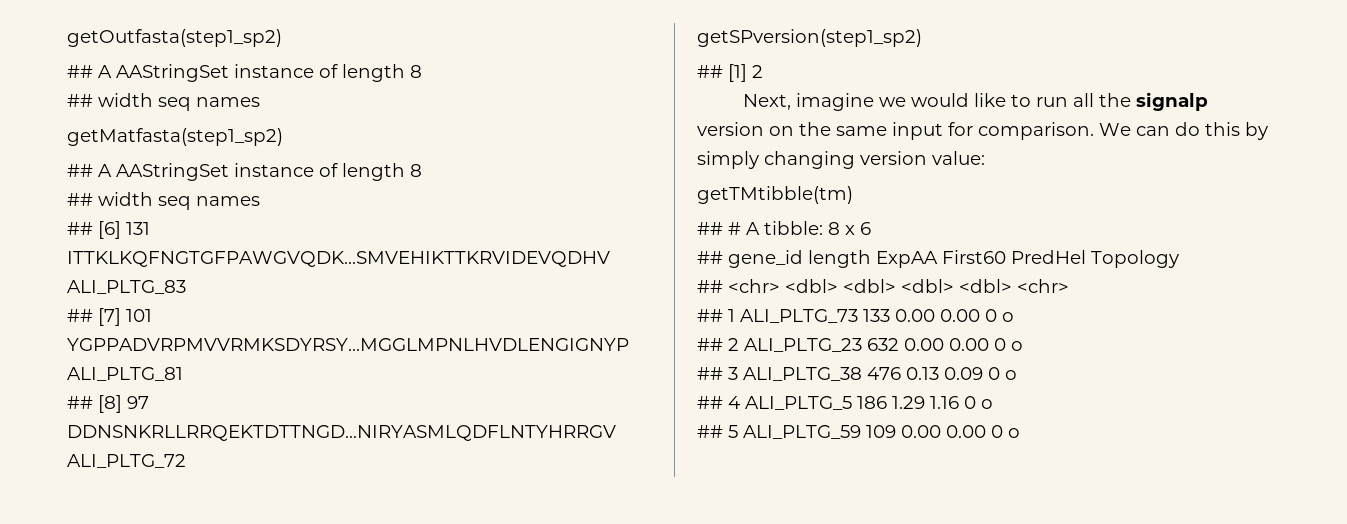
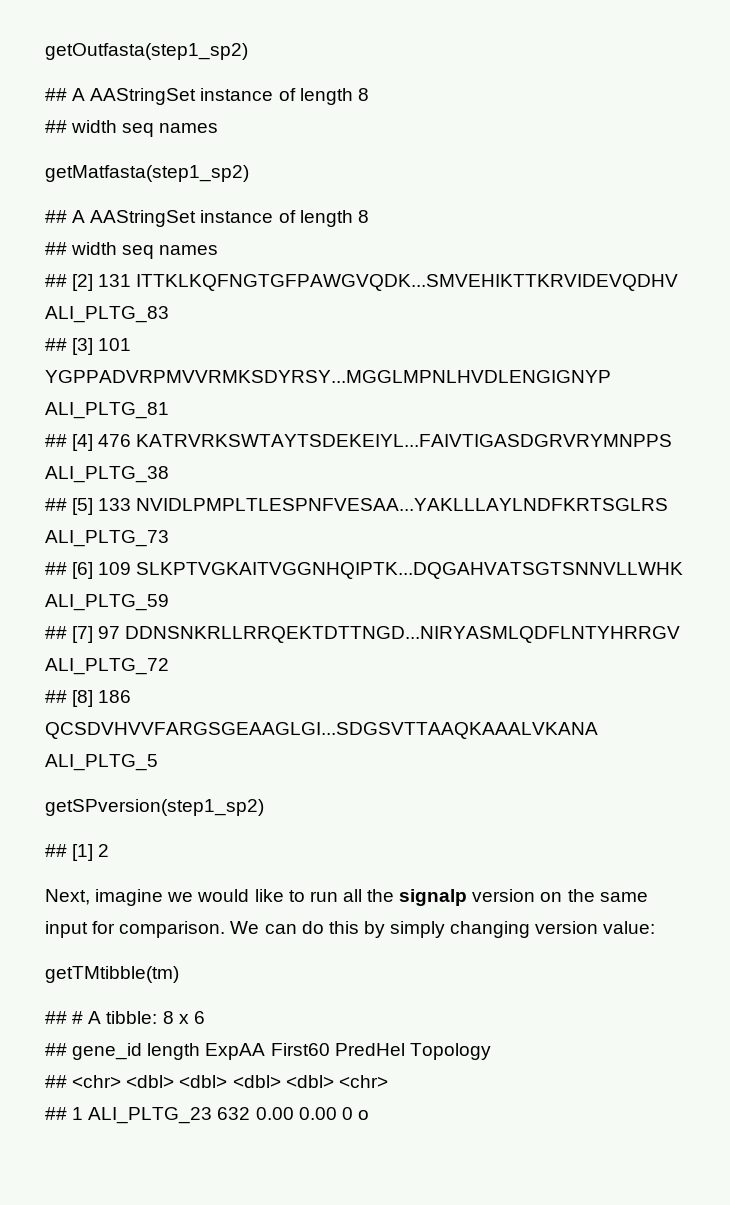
- ## [6] 131 ITTKLKQFNGTGFPAWGVQDK...SMVEHIKTTKRVIDEVQDHV ALI_PLTG_83
+ ## [2] 131 ITTKLKQFNGTGFPAWGVQDK...SMVEHIKTTKRVIDEVQDHV ALI_PLTG_83
- ## [7] 101 YGPPADVRPMVVRMKSDYRSY...MGGLMPNLHVDLENGIGNYP ALI_PLTG_81
+ ## [3] 101 YGPPADVRPMVVRMKSDYRSY...MGGLMPNLHVDLENGIGNYP ALI_PLTG_81
- ## [8] 97 DDNSNKRLLRRQEKTDTTNGD...NIRYASMLQDFLNTYHRRGV ALI_PLTG_72
+ ## [4] 476 KATRVRKSWTAYTSDEKEIYL...FAIVTIGASDGRVRYMNPPS ALI_PLTG_38
+ ## [5] 133 NVIDLPMPLTLESPNFVESAA...YAKLLLAYLNDFKRTSGLRS ALI_PLTG_73
+ ## [6] 109 SLKPTVGKAITVGGNHQIPTK...DQGAHVATSGTSNNVLLWHK ALI_PLTG_59
+ ## [7] 97 DDNSNKRLLRRQEKTDTTNGD...NIRYASMLQDFLNTYHRRGV ALI_PLTG_72
+ ## [8] 186 QCSDVHVVFARGSGEAAGLGI...SDGSVTTAAQKAAALVKANA ALI_PLTG_5
- ## 1 ALI_PLTG_73 133 0.00 0.00 0 o
- ## 2 ALI_PLTG_23 632 0.00 0.00 0 o
+ ## 1 ALI_PLTG_23 632 0.00 0.00 0 o
- ## 3 ALI_PLTG_38 476 0.13 0.09 0 o
- ## 4 ALI_PLTG_5 186 1.29 1.16 0 o
- ## 5 ALI_PLTG_59 109 0.00 0.00 0 o

